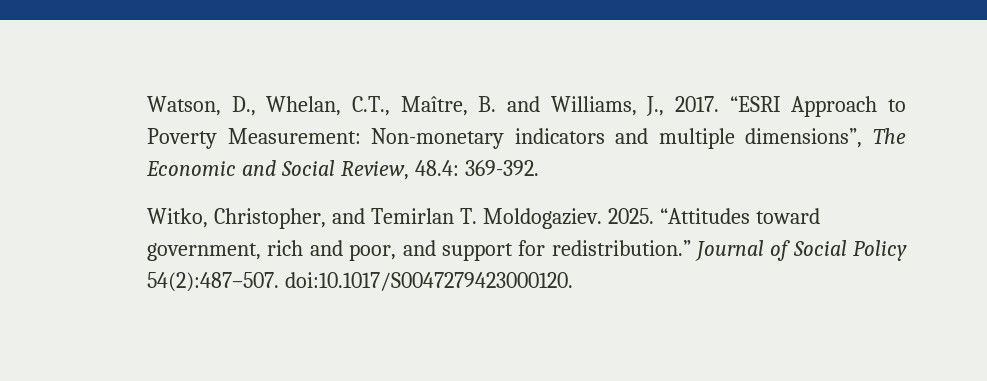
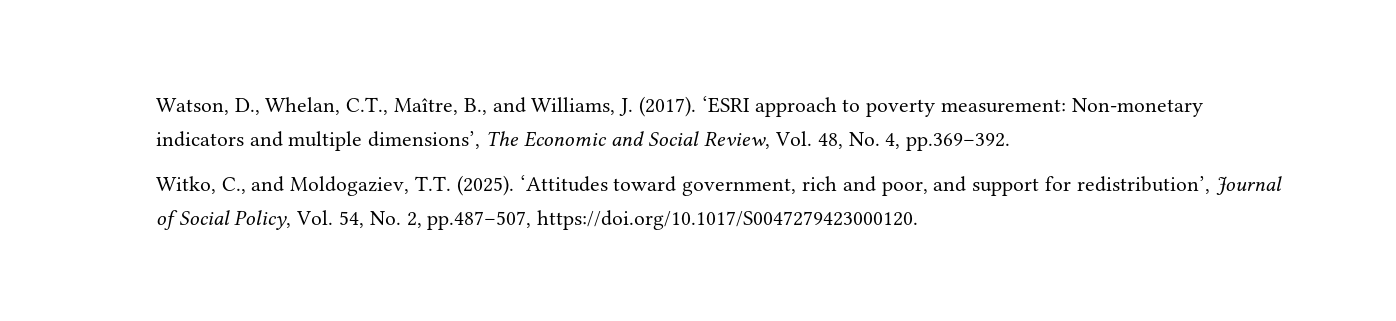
- Watson, D., Whelan, C.T., Maître, B. and Williams, J., 2017. “ESRI Approach to Poverty Measurement: Non-monetary indicators and multiple dimensions”, The Economic and Social Review, 48.4: 369-392.
- Witko, Christopher, and Temirlan T. Moldogaziev. 2025. “Attitudes toward government, rich and poor, and support for redistribution.” Journal of Social Policy 54(2):487–507. doi:10.1017/S0047279423000120.
+ Watson, D., Whelan, C.T., Maître, B., and Williams, J. (2017). ‘ESRI approach to poverty measurement: Non-monetary indicators and multiple dimensions’, The Economic and Social Review, Vol. 48, No. 4, pp.369–392.
+ Witko, C., and Moldogaziev, T.T. (2025). ‘Attitudes toward government, rich and poor, and support for redistribution’, Journal of Social Policy, Vol. 54, No. 2, pp.487–507, https://doi.org/10.1017/S0047279423000120.

